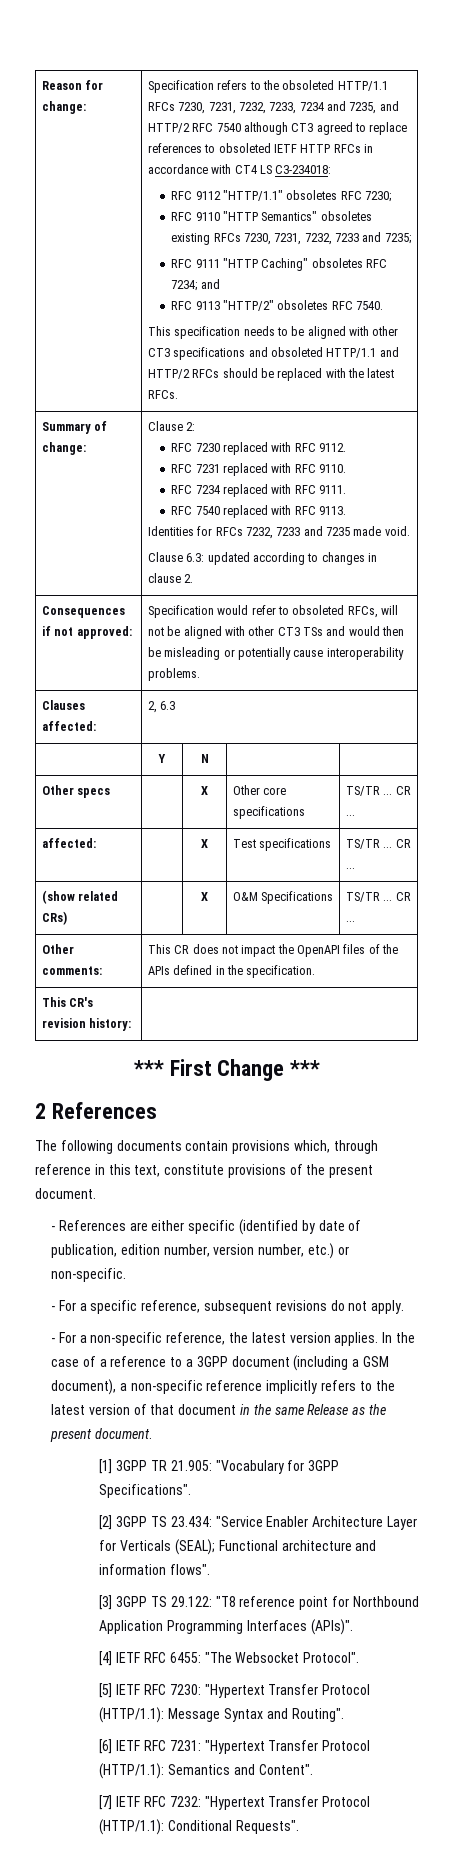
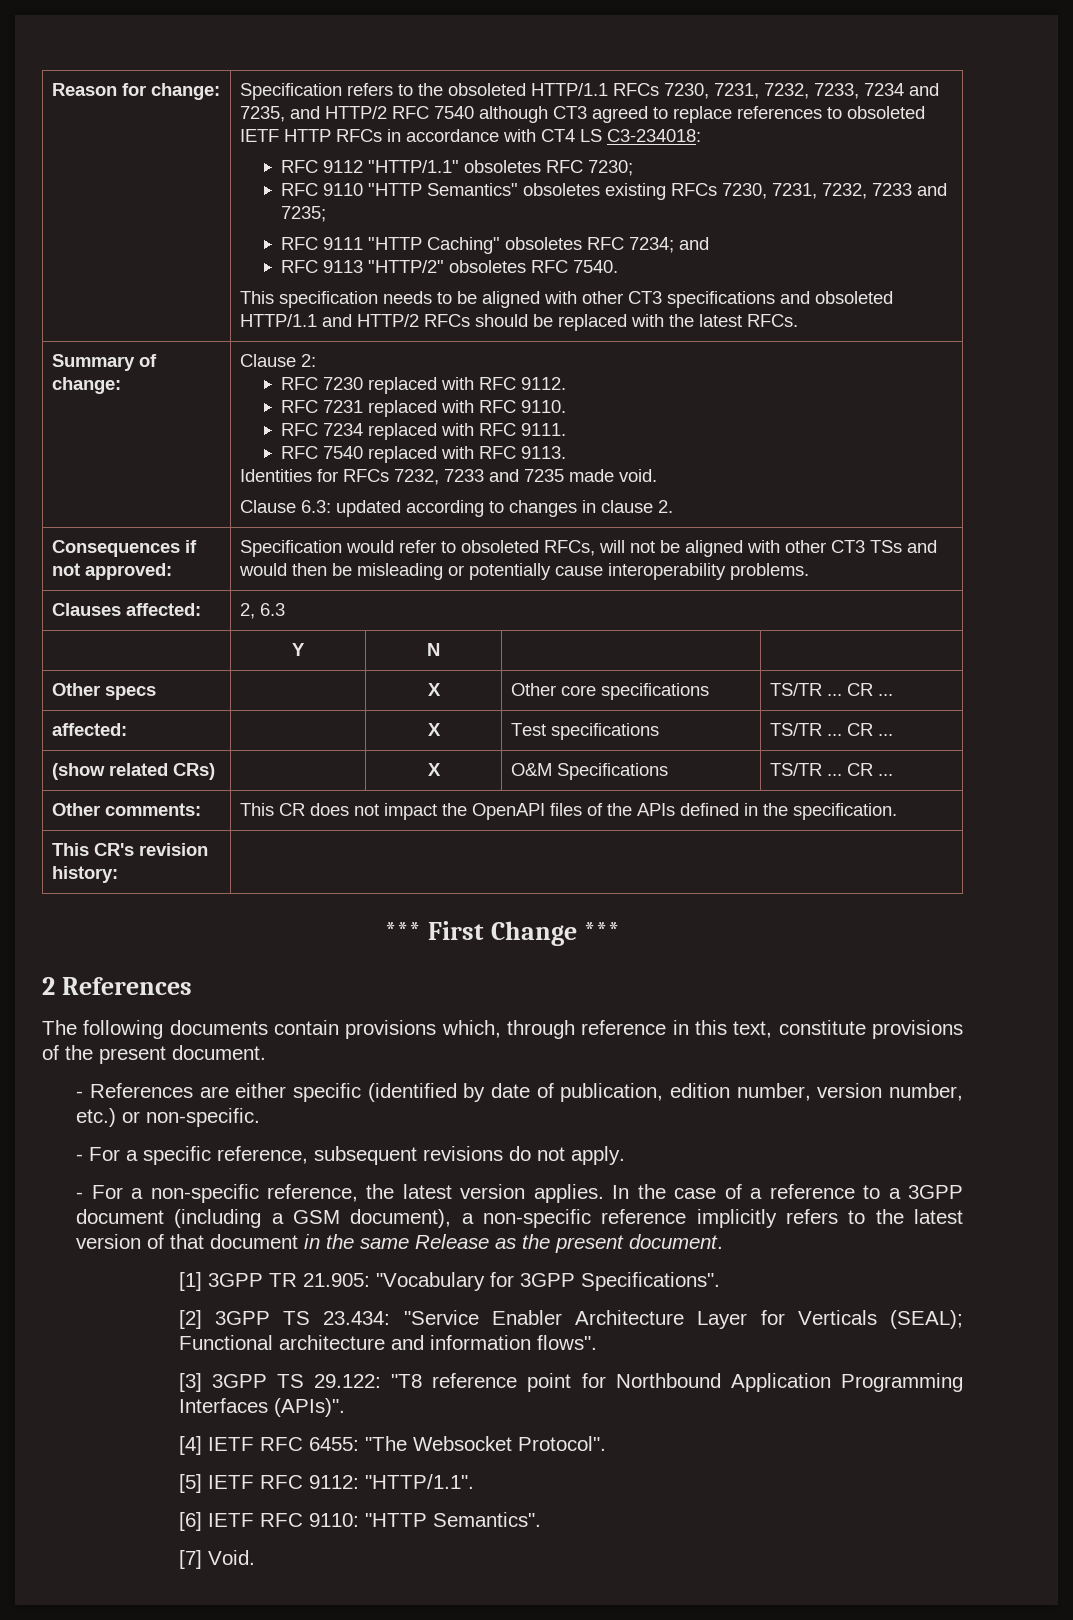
- [5] IETF RFC 7230: "Hypertext Transfer Protocol (HTTP/1.1): Message Syntax and Routing".
- [6] IETF RFC 7231: "Hypertext Transfer Protocol (HTTP/1.1): Semantics and Content".
- [7] IETF RFC 7232: "Hypertext Transfer Protocol (HTTP/1.1): Conditional Requests".
+ [5] IETF RFC 9112: "HTTP/1.1".
+ [6] IETF RFC 9110: "HTTP Semantics".
+ [7] Void.

